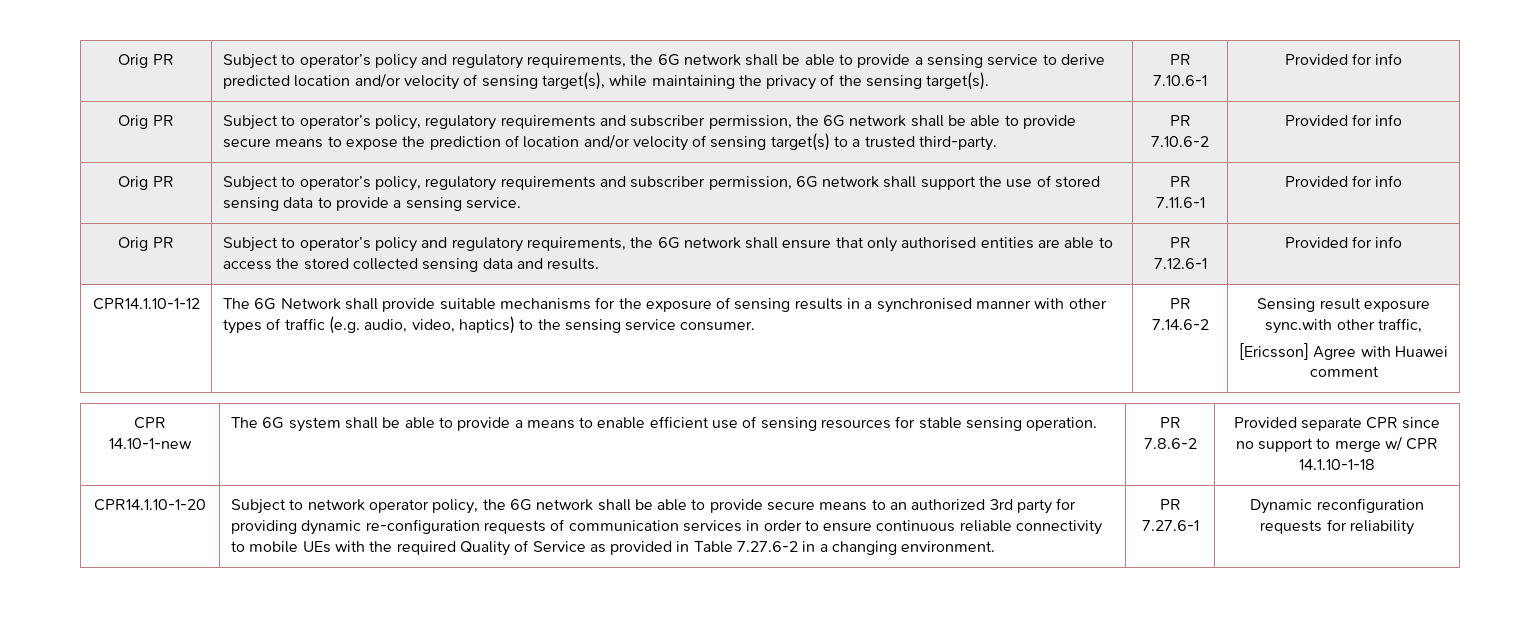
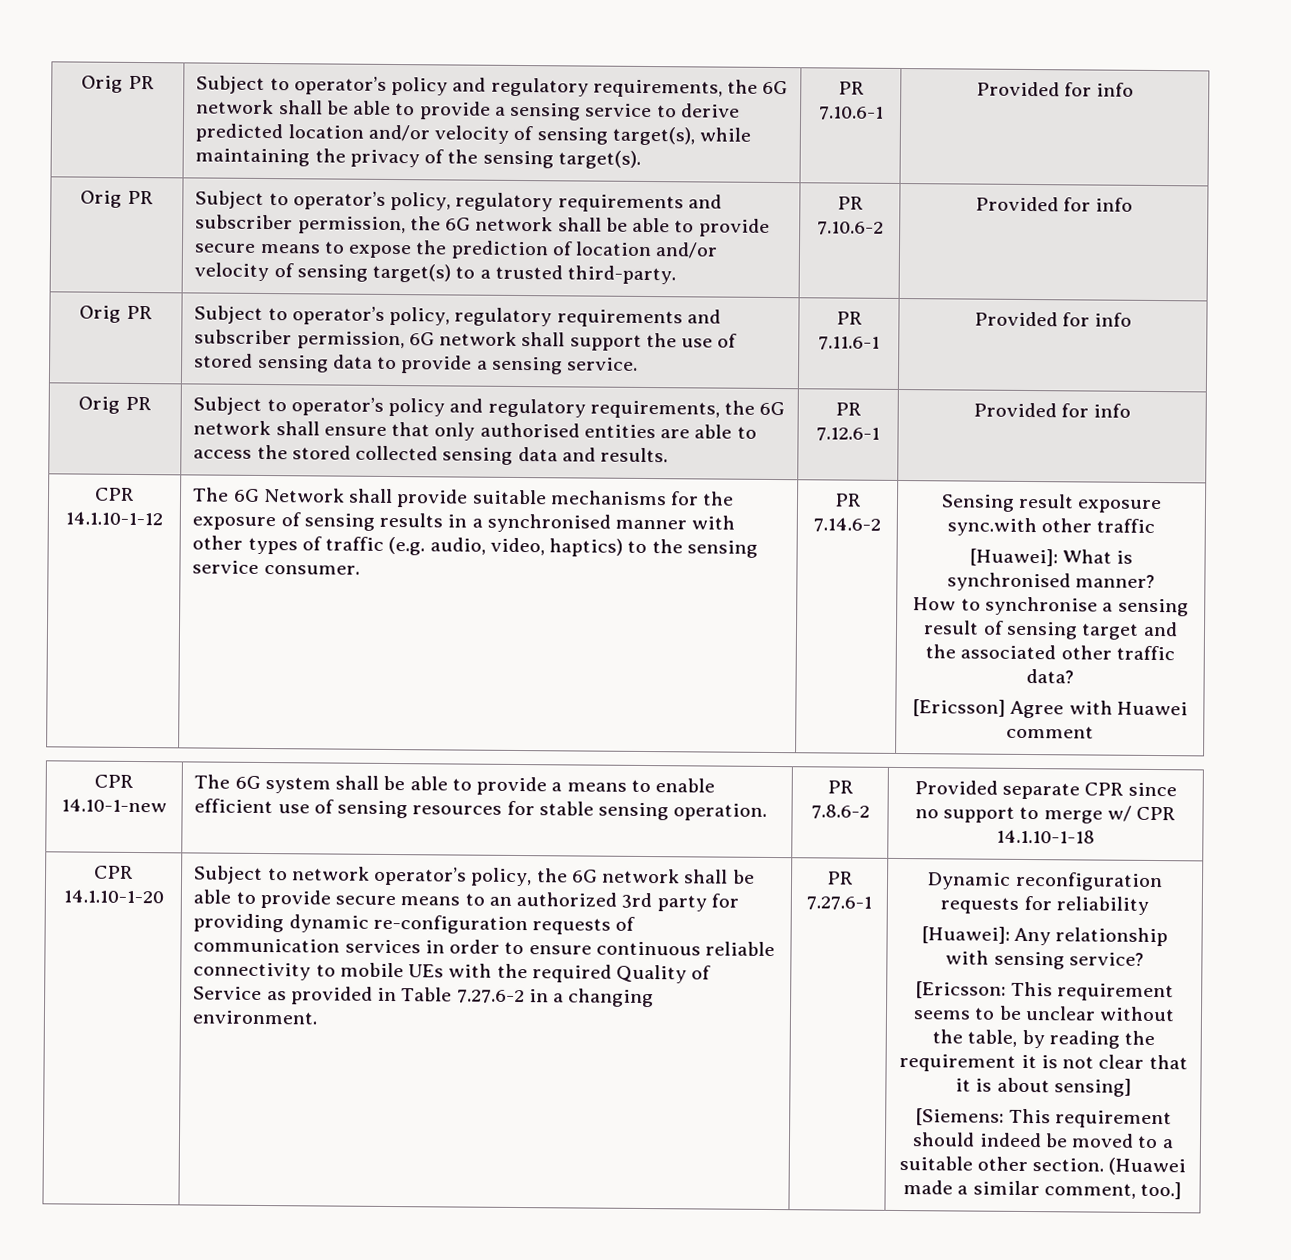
- CPR14.1.10-1-12
+ CPR 14.1.10-1-12
- Sensing result exposure sync.with other traffic,
+ Sensing result exposure sync.with other traffic
+ [Huawei]: What is synchronised manner?
+ How to synchronise a sensing result of sensing target and the associated other traffic data?
- CPR14.1.10-1-20
+ CPR 14.1.10-1-20
- Subject to network operator policy, the 6G network shall be able to provide secure means to an authorized 3rd party for providing dynamic re-configuration requests of communication services in order to ensure continuous reliable connectivity to mobile UEs with the required Quality of Service as provided in Table 7.27.6-2 in a changing environment.
+ Subject to network operator’s policy, the 6G network shall be able to provide secure means to an authorized 3rd party for providing dynamic re-configuration requests of communication services in order to ensure continuous reliable connectivity to mobile UEs with the required Quality of Service as provided in Table 7.27.6-2 in a changing environment.
+ [Huawei]: Any relationship with sensing service?
+ [Ericsson: This requirement seems to be unclear without the table, by reading the requirement it is not clear that it is about sensing]
+ [Siemens: This requirement should indeed be moved to a suitable other section. (Huawei made a similar comment, too.]

